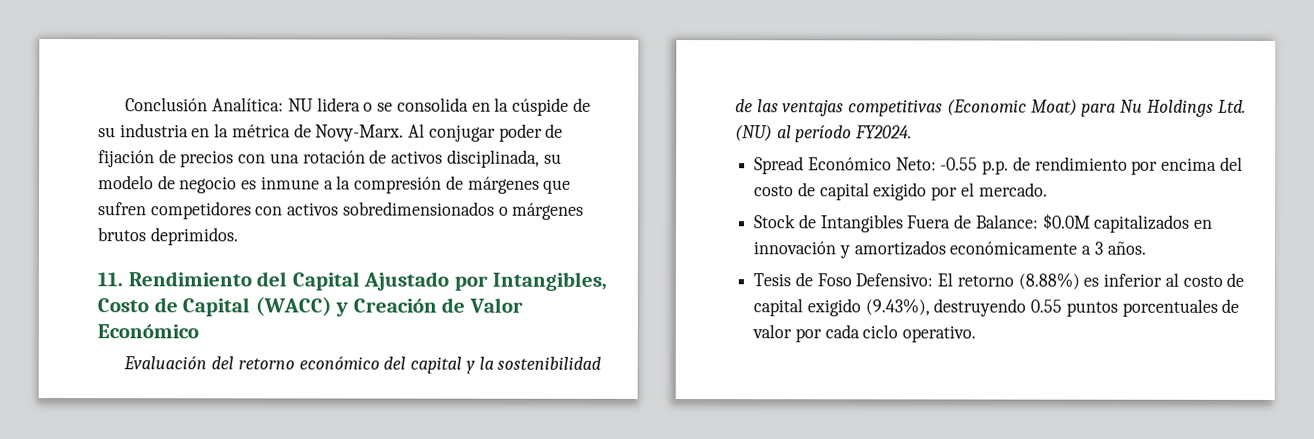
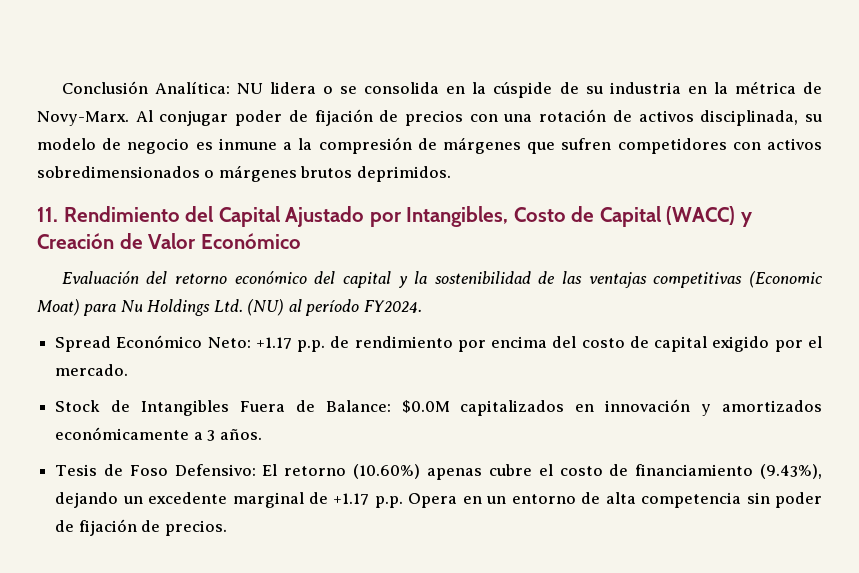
- Spread Económico Neto: -0.55 p.p. de rendimiento por encima del costo de capital exigido por el mercado.
+ Spread Económico Neto: +1.17 p.p. de rendimiento por encima del costo de capital exigido por el mercado.
- Tesis de Foso Defensivo: El retorno (8.88%) es inferior al costo de capital exigido (9.43%), destruyendo 0.55 puntos porcentuales de valor por cada ciclo operativo.
+ Tesis de Foso Defensivo: El retorno (10.60%) apenas cubre el costo de financiamiento (9.43%), dejando un excedente marginal de +1.17 p.p. Opera en un entorno de alta competencia sin poder de fijación de precios.

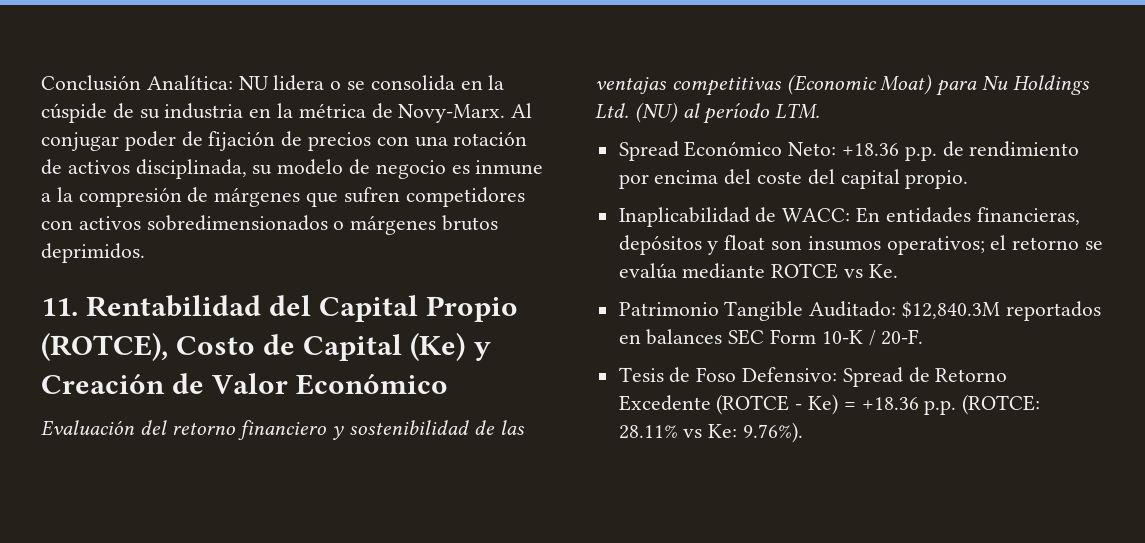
- 11. Rendimiento del Capital Ajustado por Intangibles, Costo de Capital (WACC) y Creación de Valor Económico
+ 11. Rentabilidad del Capital Propio (ROTCE), Costo de Capital (Ke) y Creación de Valor Económico
- Evaluación del retorno económico del capital y la sostenibilidad de las ventajas competitivas (Economic Moat) para Nu Holdings Ltd. (NU) al período FY2024.
+ Evaluación del retorno financiero y sostenibilidad de las ventajas competitivas (Economic Moat) para Nu Holdings Ltd. (NU) al período LTM.
- Spread Económico Neto: +1.17 p.p. de rendimiento por encima del costo de capital exigido por el mercado.
- Stock de Intangibles Fuera de Balance: $0.0M capitalizados en innovación y amortizados económicamente a 3 años.
- Tesis de Foso Defensivo: El retorno (10.60%) apenas cubre el costo de financiamiento (9.43%), dejando un excedente marginal de +1.17 p.p. Opera en un entorno de alta competencia sin poder de fijación de precios.
+ Spread Económico Neto: +18.36 p.p. de rendimiento por encima del coste del capital propio.
+ Inaplicabilidad de WACC: En entidades financieras, depósitos y float son insumos operativos; el retorno se evalúa mediante ROTCE vs Ke.
+ Patrimonio Tangible Auditado: $12,840.3M reportados en balances SEC Form 10-K / 20-F.
+ Tesis de Foso Defensivo: Spread de Retorno Excedente (ROTCE - Ke) = +18.36 p.p. (ROTCE: 28.11% vs Ke: 9.76%).

